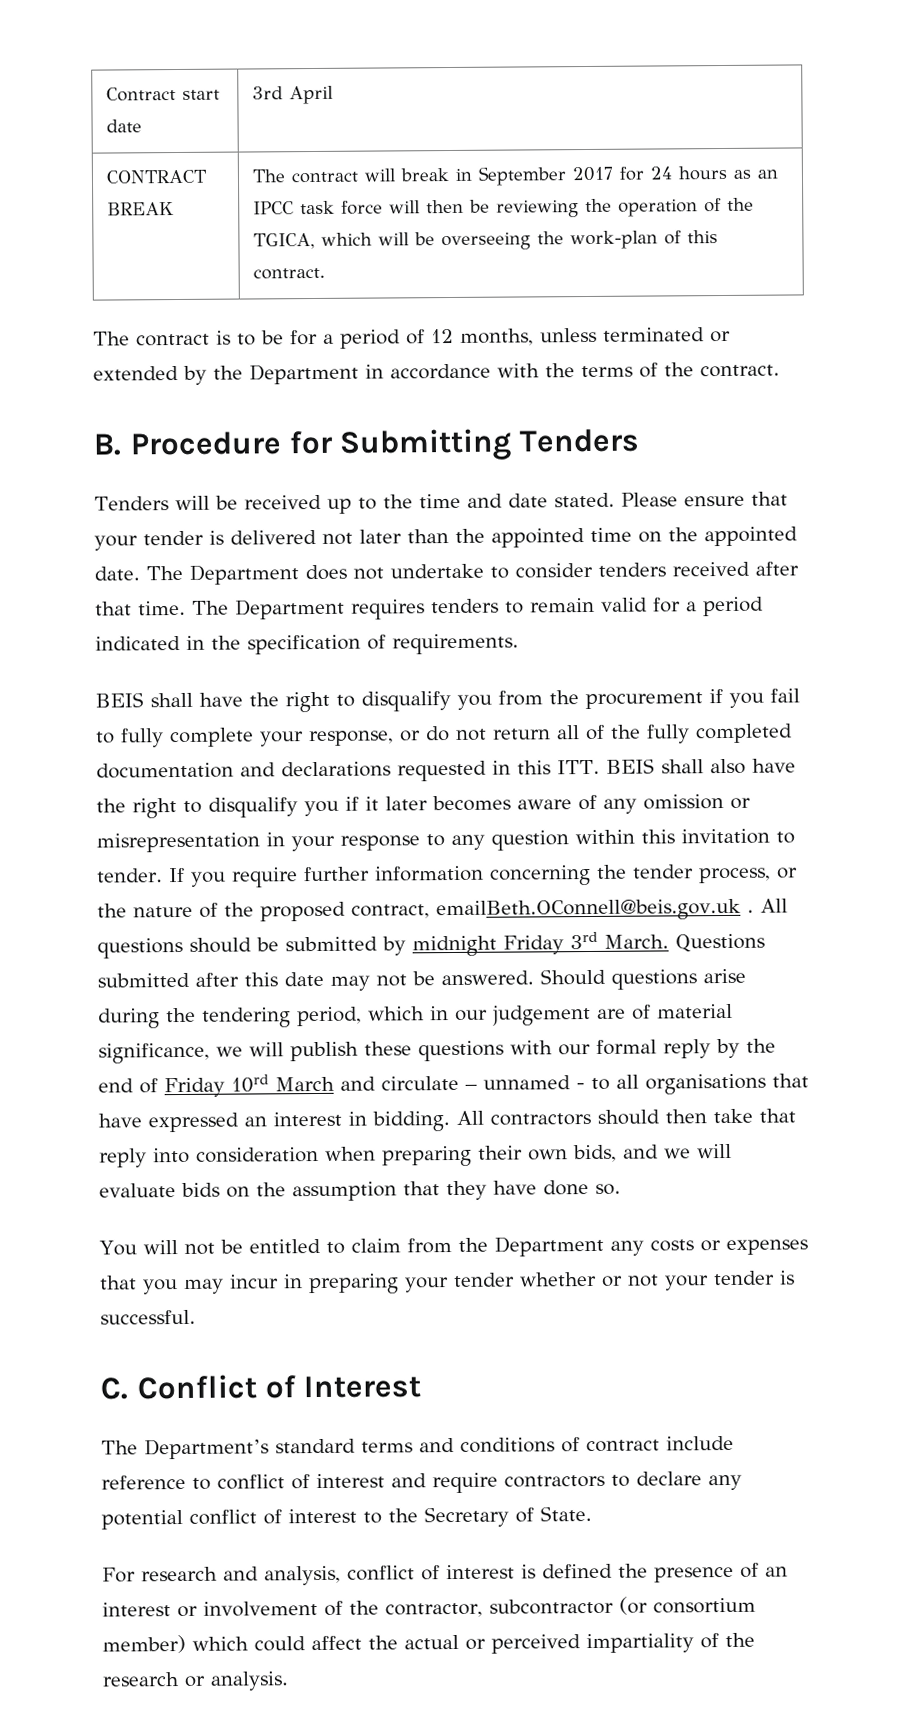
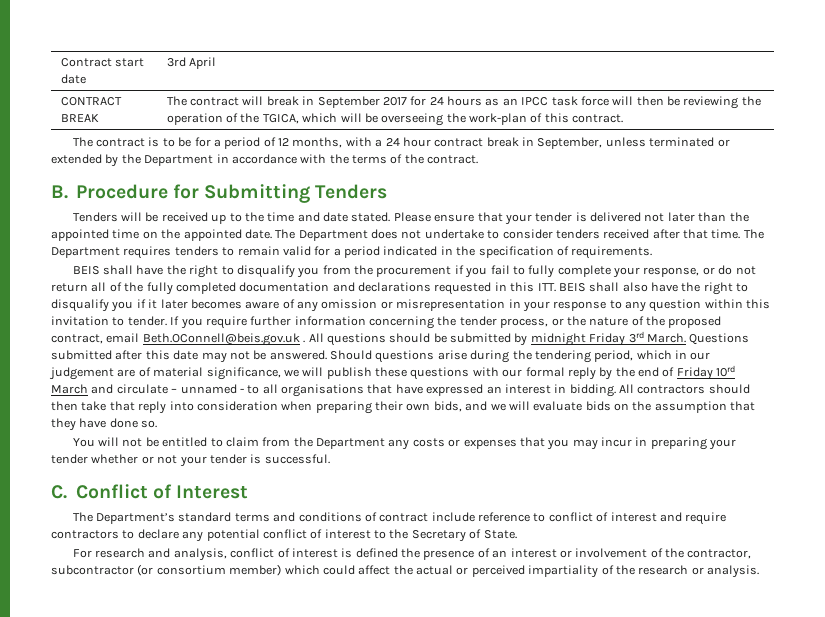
- The contract is to be for a period of 12 months, unless terminated or extended by the Department in accordance with the terms of the contract.
+ The contract is to be for a period of 12 months, with a 24 hour contract break in September, unless terminated or extended by the Department in accordance with the terms of the contract.
- If you require further information concerning the tender process, or the nature of the proposed contract, emailBeth.OConnell@beis.gov.uk .
+ If you require further information concerning the tender process, or the nature of the proposed contract, email Beth.OConnell@beis.gov.uk .

